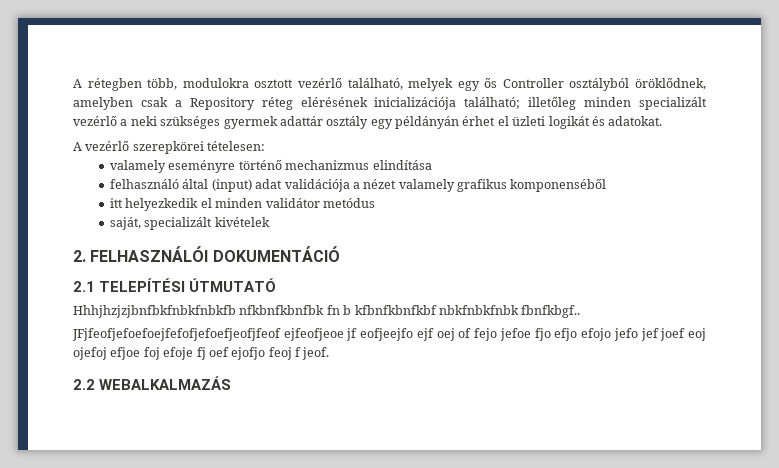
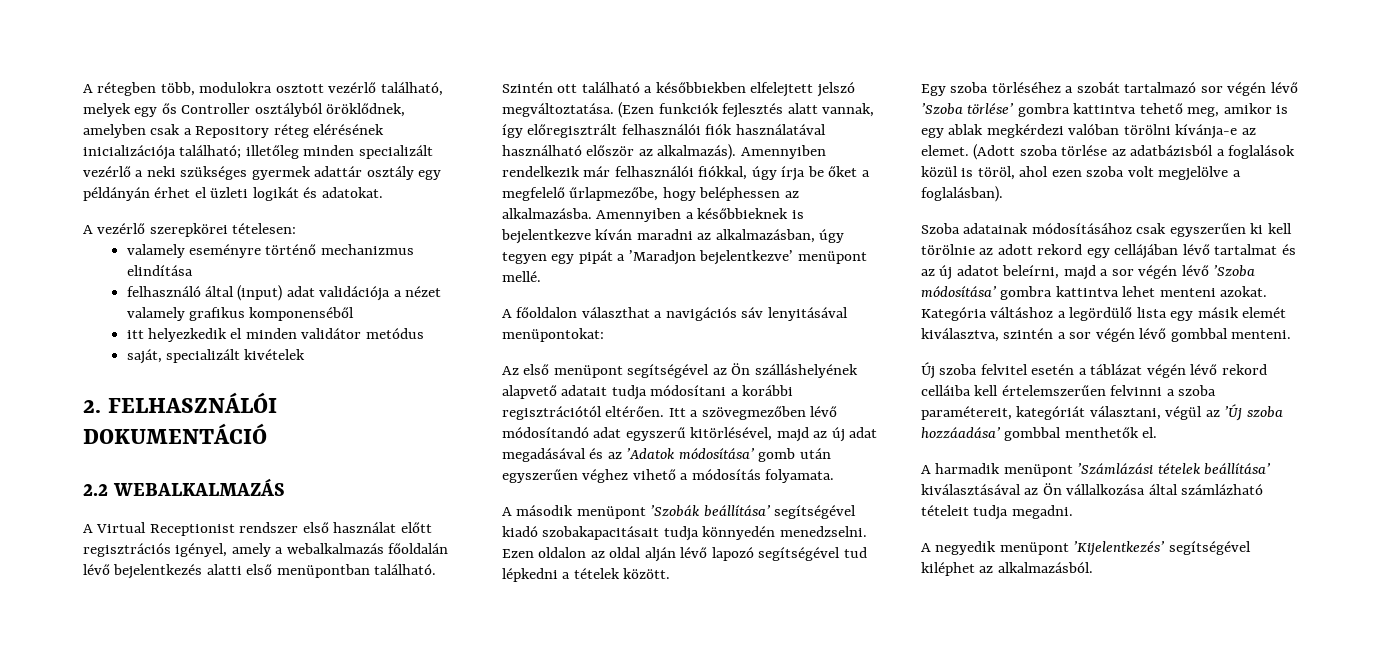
- 2.1 TELEPÍTÉSI ÚTMUTATÓ
- Hhhjhzjzjbnfbkfnbkfnbkfb nfkbnfkbnfbk fn b kfbnfkbnfkbf nbkfnbkfnbk fbnfkbgf..
- JFjfeofjefoefoejfefofjefoefjeofjfeof ejfeofjeoe jf eofjeejfo ejf oej of fejo jefoe fjo efjo efojo jefo jef joef eoj ojefoj efjoe foj efoje fj oef ejofjo feoj f jeof.
  2.2 WEBALKALMAZÁS
+ A Virtual Receptionist rendszer első használat előtt regisztrációs igényel, amely a webalkalmazás főoldalán lévő bejelentkezés alatti első menüpontban található. Szintén ott található a későbbiekben elfelejtett jelszó megváltoztatása. (Ezen funkciók fejlesztés alatt vannak, így előregisztrált felhasználói fiók használatával használható először az alkalmazás). Amennyiben rendelkezik már felhasználói fiókkal, úgy írja be őket a megfelelő űrlapmezőbe, hogy beléphessen az alkalmazásba. Amennyiben a későbbieknek is bejelentkezve kíván maradni az alkalmazásban, úgy tegyen egy pipát a ’Maradjon bejelentkezve’ menüpont mellé.
+ A főoldalon választhat a navigációs sáv lenyitásával menüpontokat:
+ Az első menüpont segítségével az Ön szálláshelyének alapvető adatait tudja módosítani a korábbi regisztrációtól eltérően. Itt a szövegmezőben lévő módosítandó adat egyszerű kitörlésével, majd az új adat megadásával és az ’Adatok módosítása’ gomb után egyszerűen véghez vihető a módosítás folyamata.
+ A második menüpont ’Szobák beállítása’ segítségével kiadó szobakapacitásait tudja könnyedén menedzselni. Ezen oldalon az oldal alján lévő lapozó segítségével tud lépkedni a tételek között.
+ Egy szoba törléséhez a szobát tartalmazó sor végén lévő ’Szoba törlése’ gombra kattintva tehető meg, amikor is egy ablak megkérdezi valóban törölni kívánja-e az elemet. (Adott szoba törlése az adatbázisból a foglalások közül is töröl, ahol ezen szoba volt megjelölve a foglalásban).
+ Szoba adatainak módosításához csak egyszerűen ki kell törölnie az adott rekord egy cellájában lévő tartalmat és az új adatot beleírni, majd a sor végén lévő ’Szoba módosítása’ gombra kattintva lehet menteni azokat. Kategória váltáshoz a legördülő lista egy másik elemét kiválasztva, szintén a sor végén lévő gombbal menteni.
+ Új szoba felvitel esetén a táblázat végén lévő rekord celláiba kell értelemszerűen felvinni a szoba paramétereit, kategóriát választani, végül az ’Új szoba hozzáadása’ gombbal menthetők el.
+ A harmadik menüpont ’Számlázási tételek beállítása’ kiválasztásával az Ön vállalkozása által számlázható tételeit tudja megadni.
+ A negyedik menüpont ’Kijelentkezés’ segítségével kiléphet az alkalmazásból.

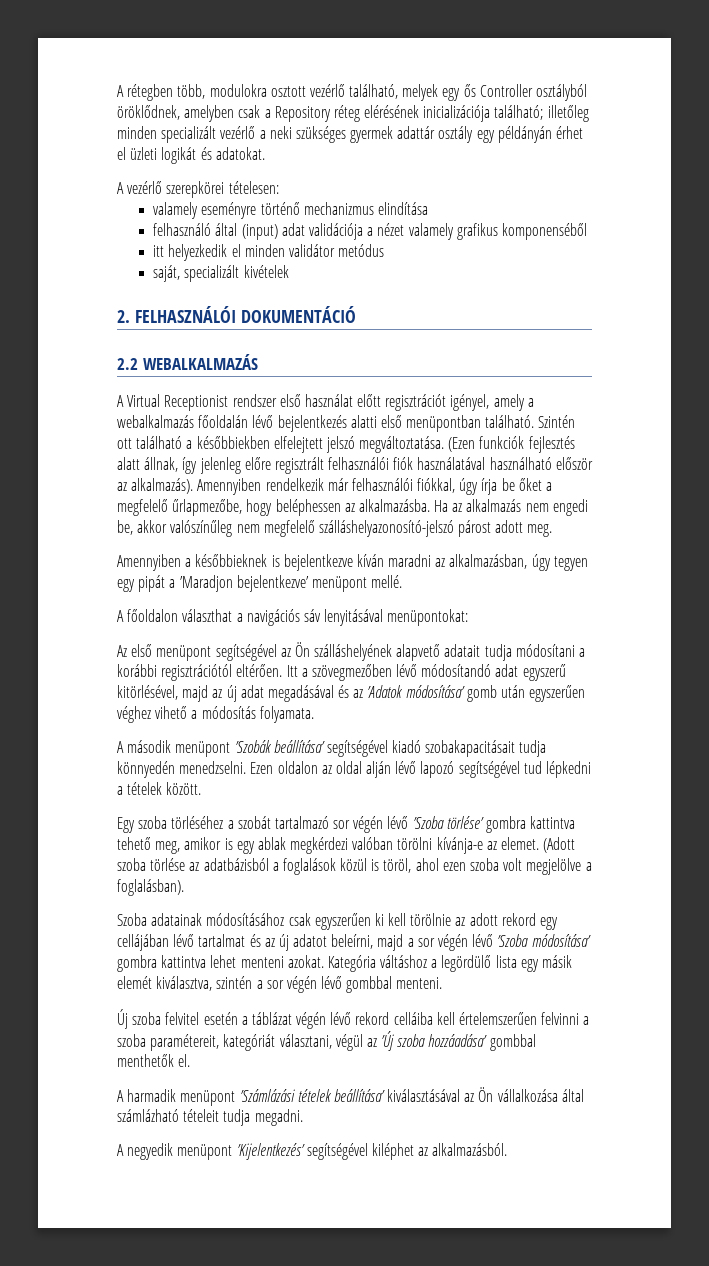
- A Virtual Receptionist rendszer első használat előtt regisztrációs igényel, amely a webalkalmazás főoldalán lévő bejelentkezés alatti első menüpontban található.
+ A Virtual Receptionist rendszer első használat előtt regisztrációt igényel, amely a webalkalmazás főoldalán lévő bejelentkezés alatti első menüpontban található.
- (Ezen funkciók fejlesztés alatt vannak, így előregisztrált felhasználói fiók használatával használható először az alkalmazás).
+ (Ezen funkciók fejlesztés alatt állnak, így jelenleg előre regisztrált felhasználói fiók használatával használható először az alkalmazás).
- Amennyiben rendelkezik már felhasználói fiókkal, úgy írja be őket a megfelelő űrlapmezőbe, hogy beléphessen az alkalmazásba. Amennyiben a későbbieknek is bejelentkezve kíván maradni az alkalmazásban, úgy tegyen egy pipát a ’Maradjon bejelentkezve’ menüpont mellé.
+ Amennyiben rendelkezik már felhasználói fiókkal, úgy írja be őket a megfelelő űrlapmezőbe, hogy beléphessen az alkalmazásba. Ha az alkalmazás nem engedi be, akkor valószínűleg nem megfelelő szálláshelyazonosító-jelszó párost adott meg.
+ Amennyiben a későbbieknek is bejelentkezve kíván maradni az alkalmazásban, úgy tegyen egy pipát a ’Maradjon bejelentkezve’ menüpont mellé.

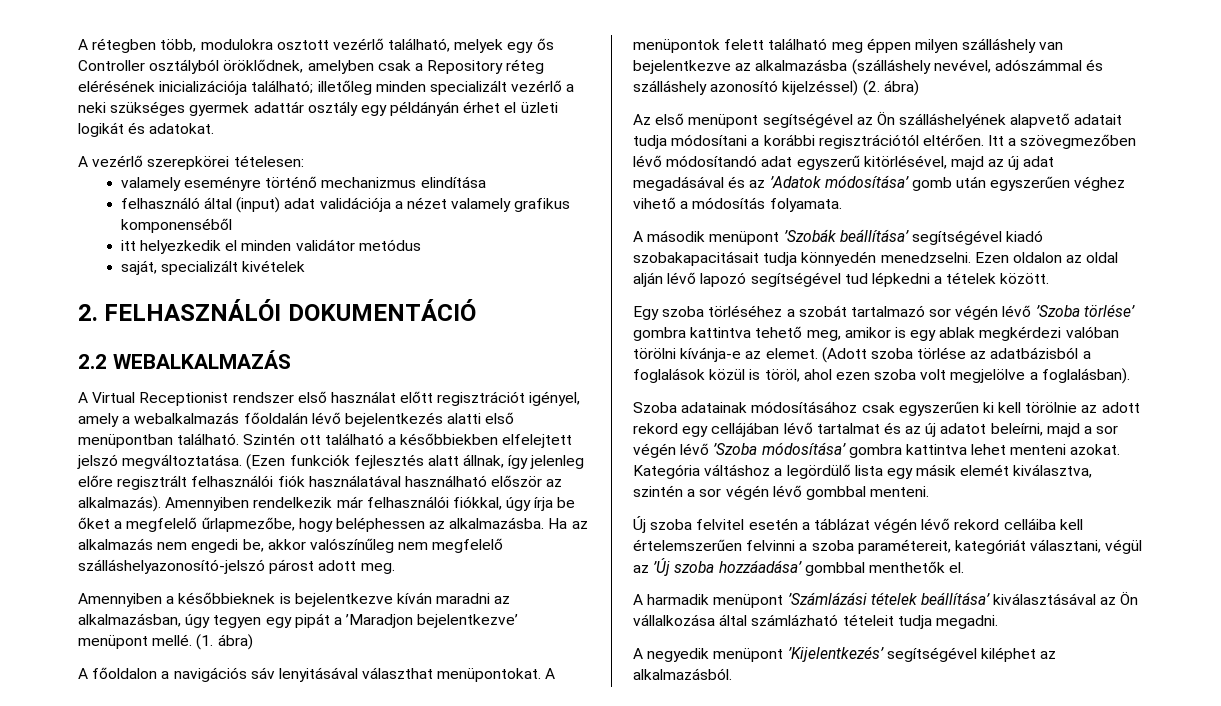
+ (1. ábra)
- A főoldalon választhat a navigációs sáv lenyitásával menüpontokat:
+ A főoldalon a navigációs sáv lenyitásával választhat menüpontokat. A menüpontok felett található meg éppen milyen szálláshely van bejelentkezve az alkalmazásba (szálláshely nevével, adószámmal és szálláshely azonosító kijelzéssel) (2. ábra)

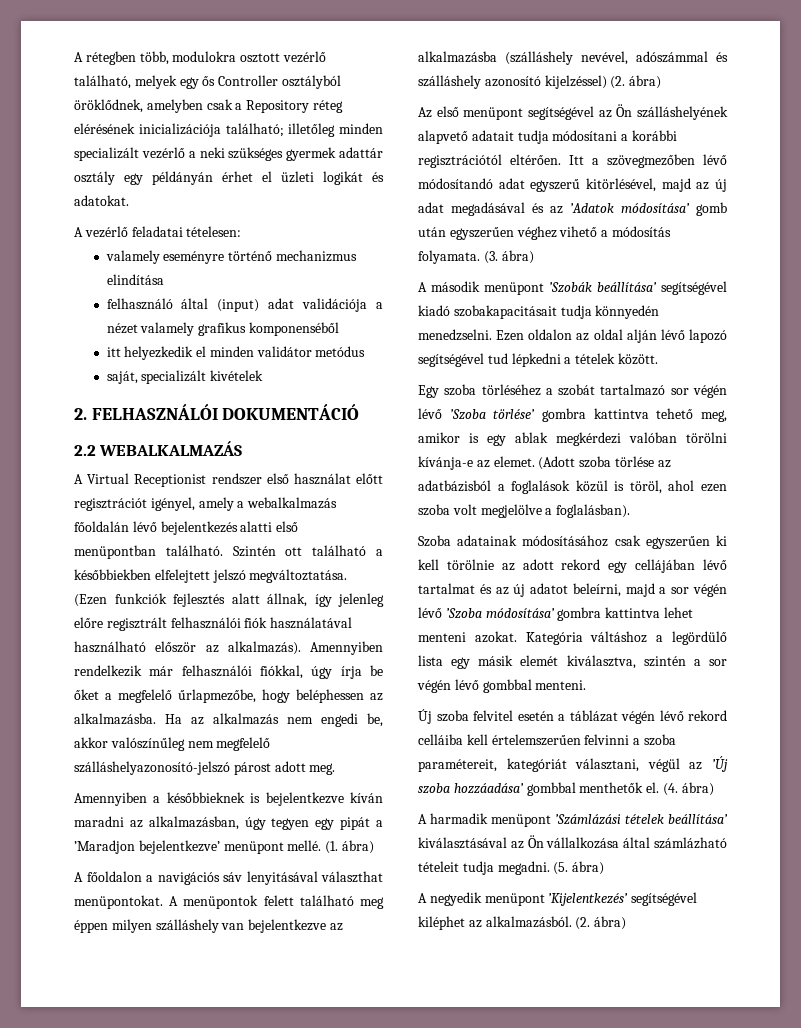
- A vezérlő szerepkörei tételesen:
+ A vezérlő feladatai tételesen:
+ (3. ábra)
+ (4. ábra)
+ (5. ábra)
- A negyedik menüpont ’Kijelentkezés’ segítségével kiléphet az alkalmazásból.
+ A negyedik menüpont ’Kijelentkezés’ segítségével kiléphet az alkalmazásból. (2. ábra)

